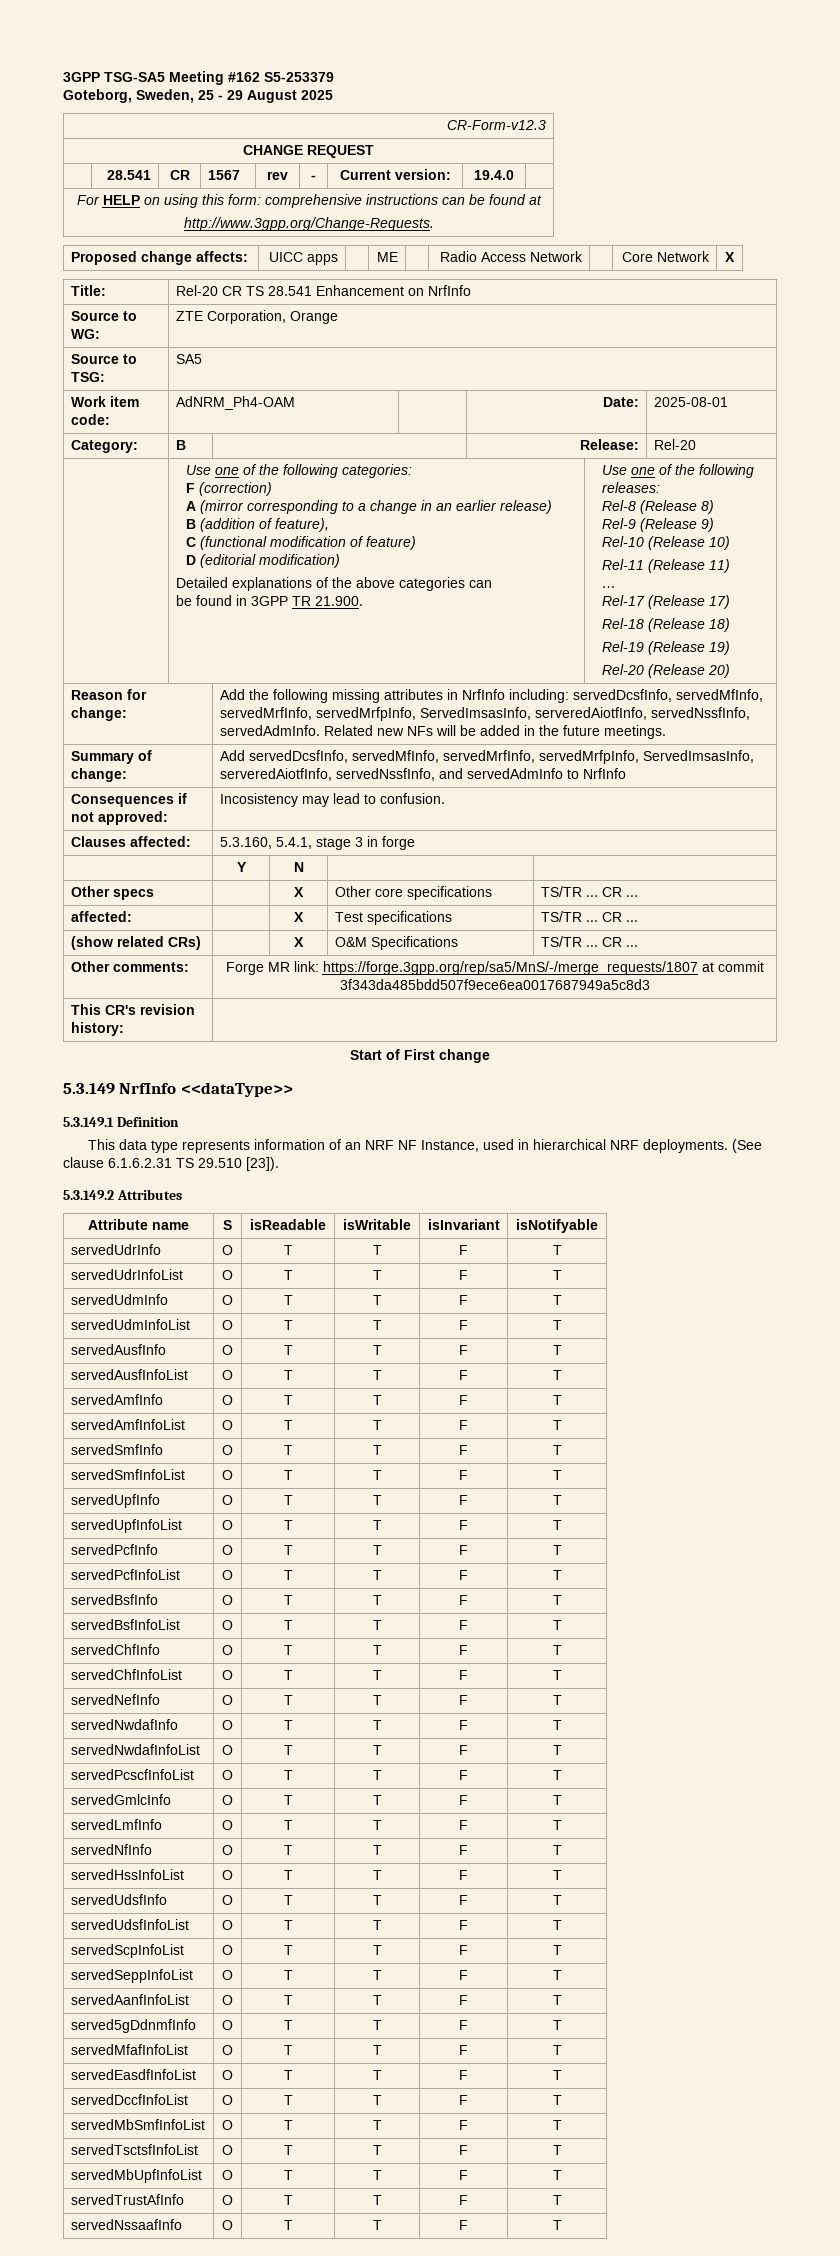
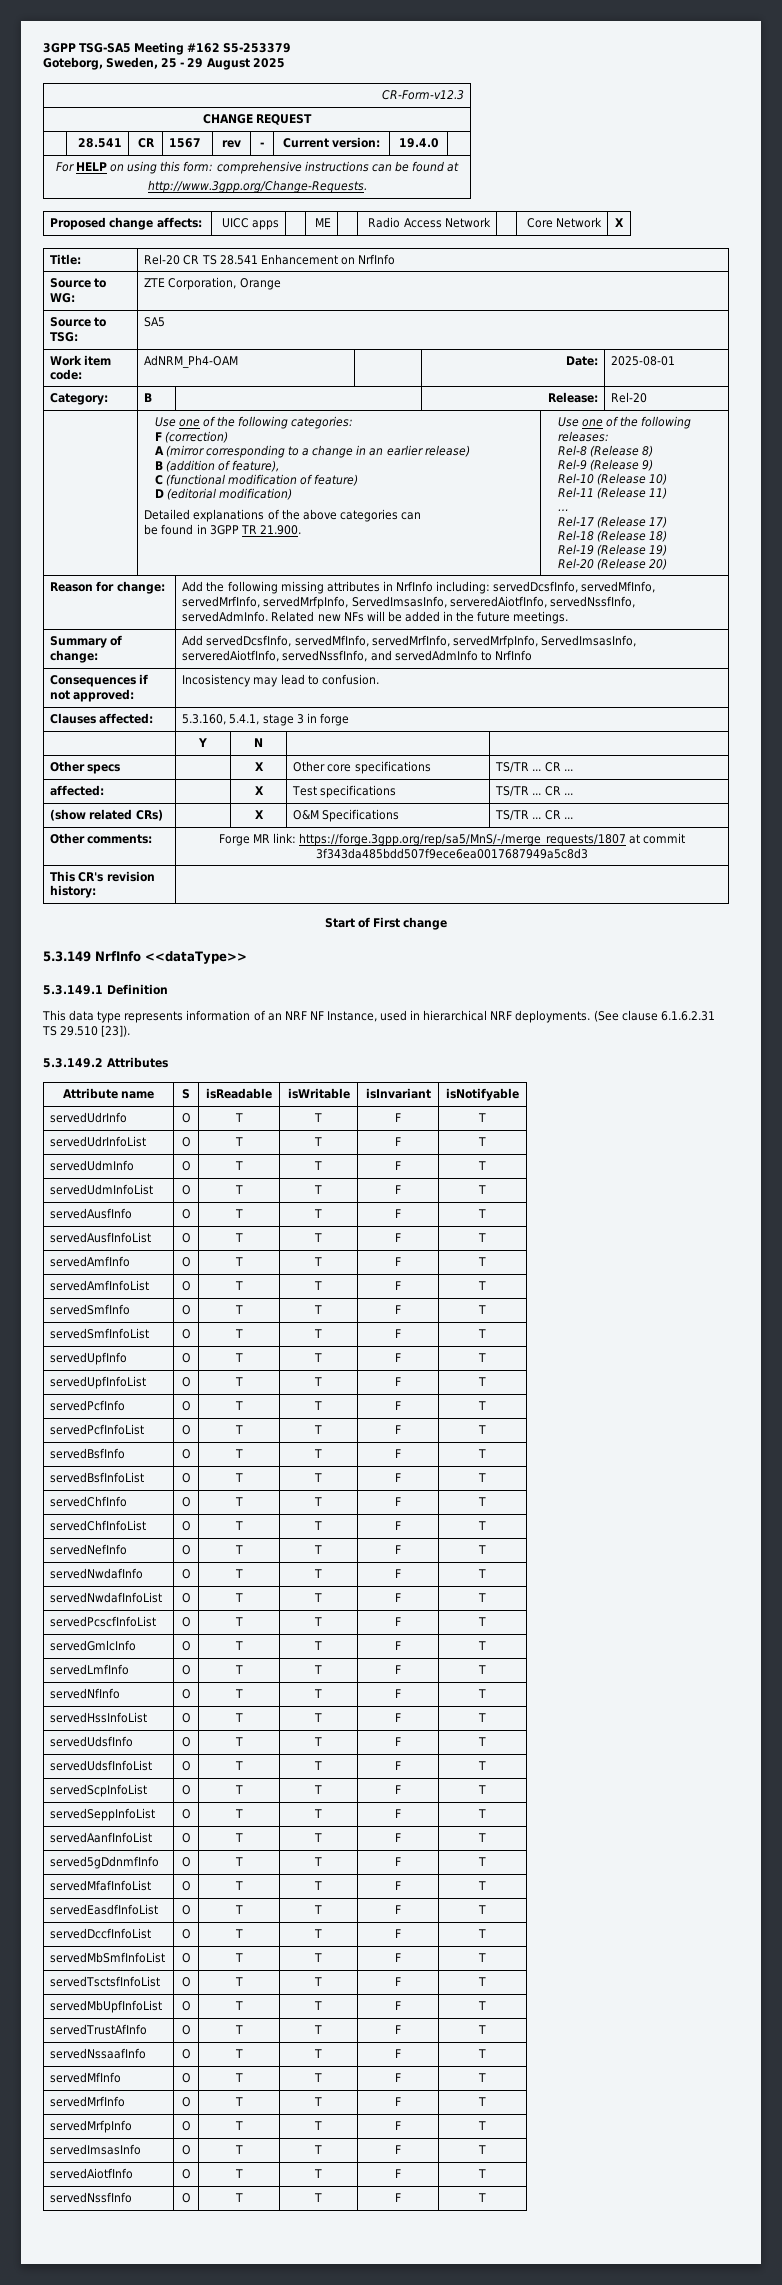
+ servedMfInfo | O | T | T | F | T
+ servedMrfInfo | O | T | T | F | T
+ servedMrfpInfo | O | T | T | F | T
+ servedImsasInfo | O | T | T | F | T
+ servedAiotfInfo | O | T | T | F | T
+ servedNssfInfo | O | T | T | F | T

